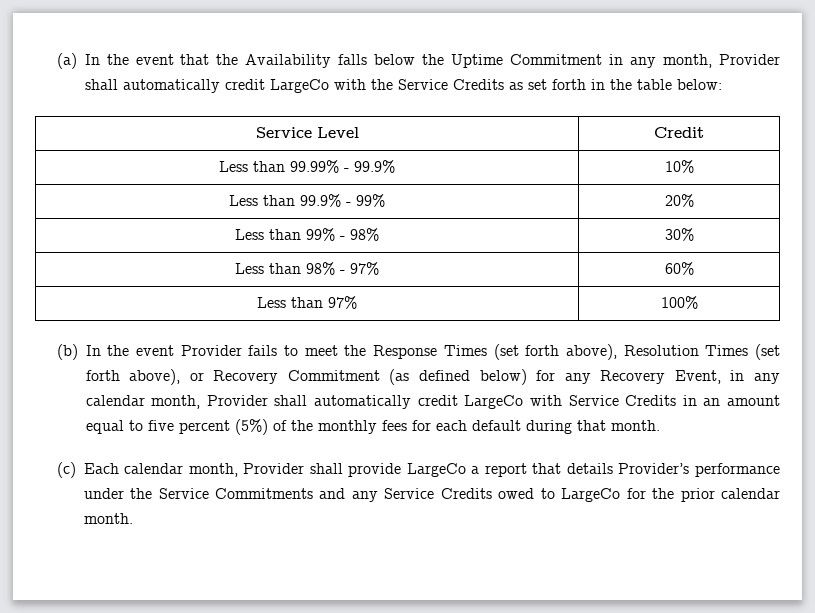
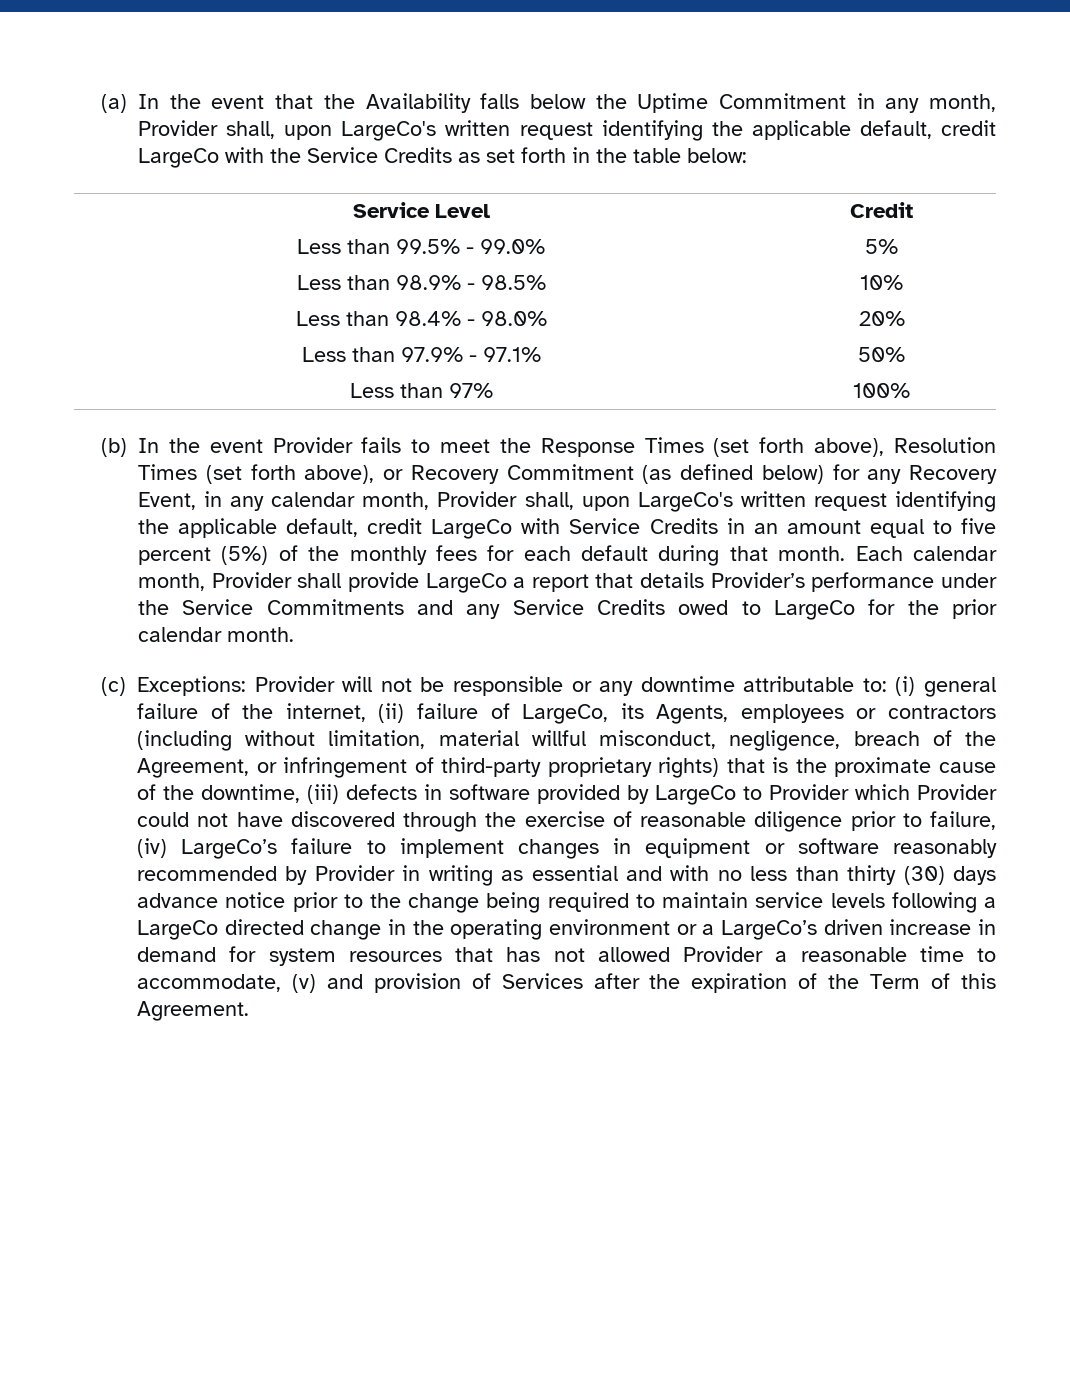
- (a) In the event that the Availability falls below the Uptime Commitment in any month, Provider shall automatically credit LargeCo with the Service Credits as set forth in the table below:
+ (a) In the event that the Availability falls below the Uptime Commitment in any month, Provider shall, upon LargeCo's written request identifying the applicable default, credit LargeCo with the Service Credits as set forth in the table below:
- Less than 99.99% - 99.9% | 10%
+ Less than 99.5% - 99.0% | 5%
+ Less than 98.9% - 98.5% | 10%
- Less than 99.9% - 99% | 20%
+ Less than 98.4% - 98.0% | 20%
- Less than 99% - 98% | 30%
- Less than 98% - 97% | 60%
+ Less than 97.9% - 97.1% | 50%
- (b) In the event Provider fails to meet the Response Times (set forth above), Resolution Times (set forth above), or Recovery Commitment (as defined below) for any Recovery Event, in any calendar month, Provider shall automatically credit LargeCo with Service Credits in an amount equal to five percent (5%) of the monthly fees for each default during that month.
- (c) Each calendar month, Provider shall provide LargeCo a report that details Provider’s performance under the Service Commitments and any Service Credits owed to LargeCo for the prior calendar month.
+ (b) In the event Provider fails to meet the Response Times (set forth above), Resolution Times (set forth above), or Recovery Commitment (as defined below) for any Recovery Event, in any calendar month, Provider shall, upon LargeCo's written request identifying the applicable default, credit LargeCo with Service Credits in an amount equal to five percent (5%) of the monthly fees for each default during that month. Each calendar month, Provider shall provide LargeCo a report that details Provider’s performance under the Service Commitments and any Service Credits owed to LargeCo for the prior calendar month.
+ (c) Exceptions: Provider will not be responsible or any downtime attributable to: (i) general failure of the internet, (ii) failure of LargeCo, its Agents, employees or contractors (including without limitation, material willful misconduct, negligence, breach of the Agreement, or infringement of third-party proprietary rights) that is the proximate cause of the downtime, (iii) defects in software provided by LargeCo to Provider which Provider could not have discovered through the exercise of reasonable diligence prior to failure, (iv) LargeCo’s failure to implement changes in equipment or software reasonably recommended by Provider in writing as essential and with no less than thirty (30) days advance notice prior to the change being required to maintain service levels following a LargeCo directed change in the operating environment or a LargeCo’s driven increase in demand for system resources that has not allowed Provider a reasonable time to accommodate, (v) and provision of Services after the expiration of the Term of this Agreement.

